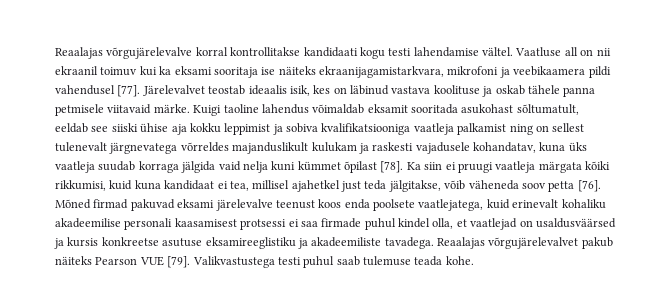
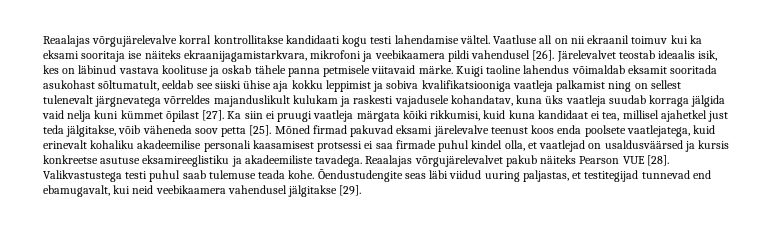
- Vaatluse all on nii ekraanil toimuv kui ka eksami sooritaja ise näiteks ekraanijagamistarkvara, mikrofoni ja veebikaamera pildi vahendusel [77].
+ Vaatluse all on nii ekraanil toimuv kui ka eksami sooritaja ise näiteks ekraanijagamistarkvara, mikrofoni ja veebikaamera pildi vahendusel [26].
- Kuigi taoline lahendus võimaldab eksamit sooritada asukohast sõltumatult, eeldab see siiski ühise aja kokku leppimist ja sobiva kvalifikatsiooniga vaatleja palkamist ning on sellest tulenevalt järgnevatega võrreldes majanduslikult kulukam ja raskesti vajadusele kohandatav, kuna üks vaatleja suudab korraga jälgida vaid nelja kuni kümmet õpilast [78].
+ Kuigi taoline lahendus võimaldab eksamit sooritada asukohast sõltumatult, eeldab see siiski ühise aja kokku leppimist ja sobiva kvalifikatsiooniga vaatleja palkamist ning on sellest tulenevalt järgnevatega võrreldes majanduslikult kulukam ja raskesti vajadusele kohandatav, kuna üks vaatleja suudab korraga jälgida vaid nelja kuni kümmet õpilast [27].
- Ka siin ei pruugi vaatleja märgata kõiki rikkumisi, kuid kuna kandidaat ei tea, millisel ajahetkel just teda jälgitakse, võib väheneda soov petta [76].
+ Ka siin ei pruugi vaatleja märgata kõiki rikkumisi, kuid kuna kandidaat ei tea, millisel ajahetkel just teda jälgitakse, võib väheneda soov petta [25].
- Reaalajas võrgujärelevalvet pakub näiteks Pearson VUE [79].
+ Reaalajas võrgujärelevalvet pakub näiteks Pearson VUE [28].
+ Õendustudengite seas läbi viidud uuring paljastas, et testitegijad tunnevad end ebamugavalt, kui neid veebikaamera vahendusel jälgitakse [29].

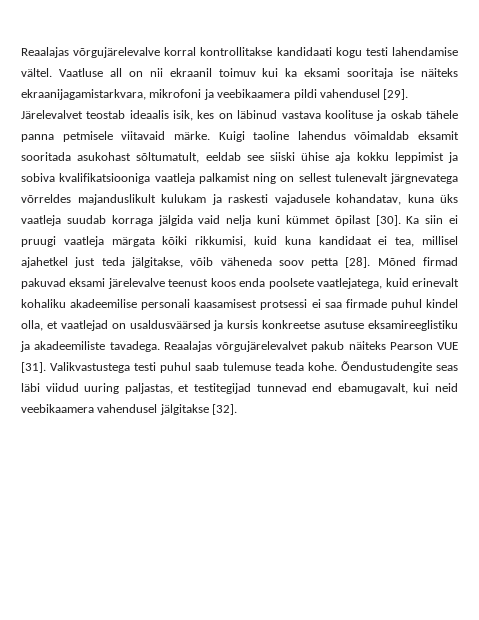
- Vaatluse all on nii ekraanil toimuv kui ka eksami sooritaja ise näiteks ekraanijagamistarkvara, mikrofoni ja veebikaamera pildi vahendusel [26].
+ Vaatluse all on nii ekraanil toimuv kui ka eksami sooritaja ise näiteks ekraanijagamistarkvara, mikrofoni ja veebikaamera pildi vahendusel [29].
- Kuigi taoline lahendus võimaldab eksamit sooritada asukohast sõltumatult, eeldab see siiski ühise aja kokku leppimist ja sobiva kvalifikatsiooniga vaatleja palkamist ning on sellest tulenevalt järgnevatega võrreldes majanduslikult kulukam ja raskesti vajadusele kohandatav, kuna üks vaatleja suudab korraga jälgida vaid nelja kuni kümmet õpilast [27].
+ Kuigi taoline lahendus võimaldab eksamit sooritada asukohast sõltumatult, eeldab see siiski ühise aja kokku leppimist ja sobiva kvalifikatsiooniga vaatleja palkamist ning on sellest tulenevalt järgnevatega võrreldes majanduslikult kulukam ja raskesti vajadusele kohandatav, kuna üks vaatleja suudab korraga jälgida vaid nelja kuni kümmet õpilast [30].
- Ka siin ei pruugi vaatleja märgata kõiki rikkumisi, kuid kuna kandidaat ei tea, millisel ajahetkel just teda jälgitakse, võib väheneda soov petta [25].
+ Ka siin ei pruugi vaatleja märgata kõiki rikkumisi, kuid kuna kandidaat ei tea, millisel ajahetkel just teda jälgitakse, võib väheneda soov petta [28].
- Reaalajas võrgujärelevalvet pakub näiteks Pearson VUE [28].
+ Reaalajas võrgujärelevalvet pakub näiteks Pearson VUE [31].
- Õendustudengite seas läbi viidud uuring paljastas, et testitegijad tunnevad end ebamugavalt, kui neid veebikaamera vahendusel jälgitakse [29].
+ Õendustudengite seas läbi viidud uuring paljastas, et testitegijad tunnevad end ebamugavalt, kui neid veebikaamera vahendusel jälgitakse [32].

